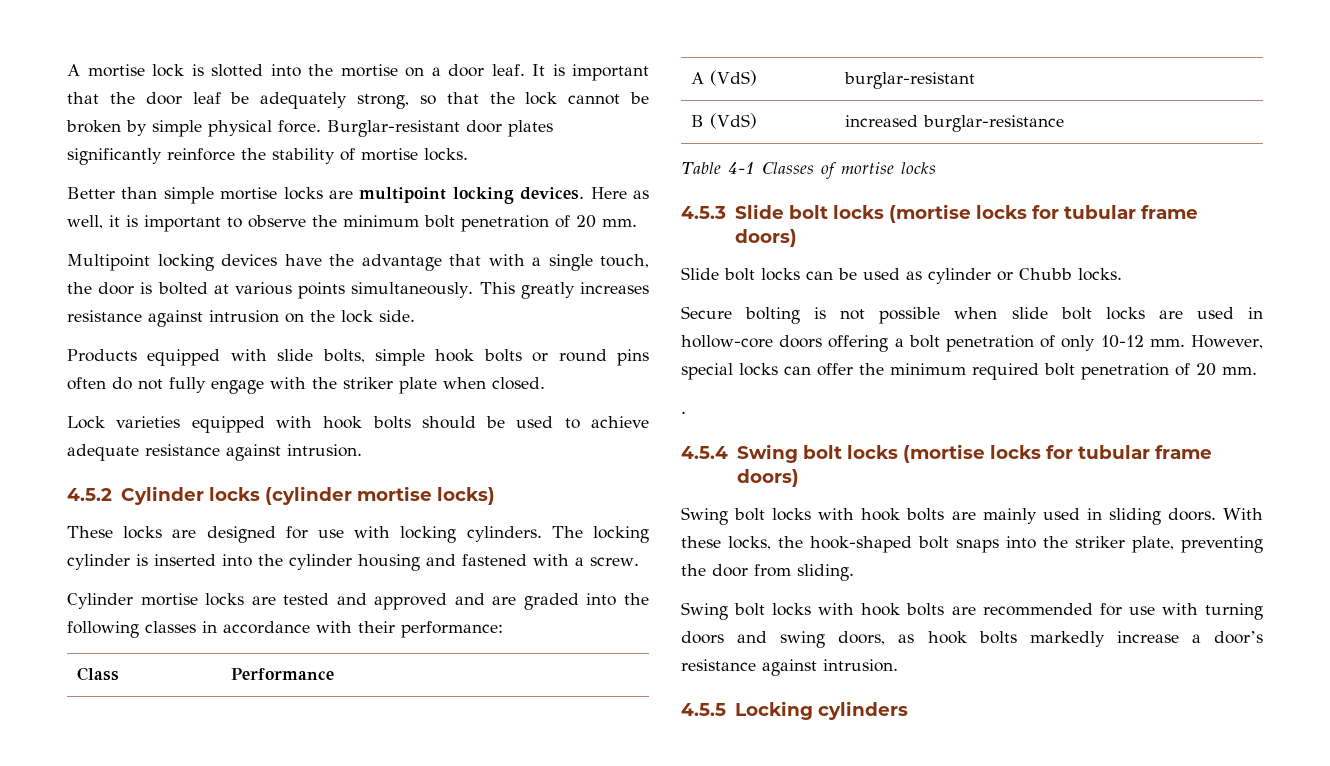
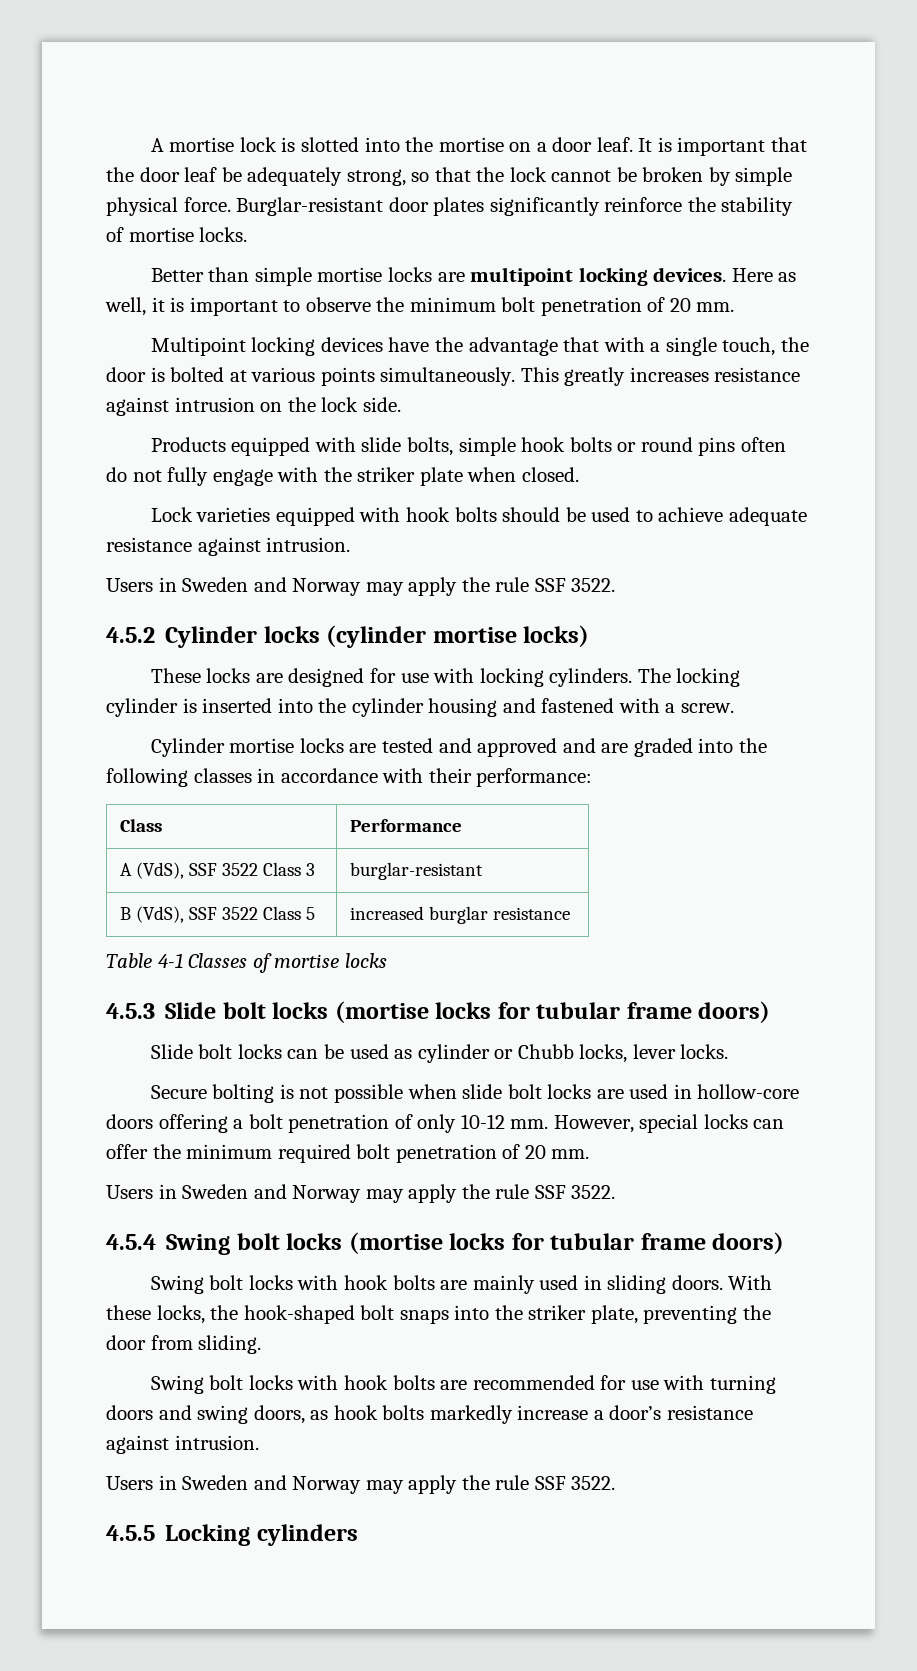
  Lock varieties equipped with hook bolts should be used to achieve adequate resistance against intrusion.
+ Users in Sweden and Norway may apply the rule SSF 3522.
- A (VdS) | burglar-resistant
- B (VdS) | increased burglar-resistance
+ A (VdS), SSF 3522 Class 3 | burglar-resistant
+ B (VdS), SSF 3522 Class 5 | increased burglar resistance
- Slide bolt locks can be used as cylinder or Chubb locks.
+ Slide bolt locks can be used as cylinder or Chubb locks, lever locks.
  However, special locks can offer the minimum required bolt penetration of 20 mm.
- .
+ Users in Sweden and Norway may apply the rule SSF 3522.
  Swing bolt locks with hook bolts are recommended for use with turning doors and swing doors, as hook bolts markedly increase a door’s resistance against intrusion.
+ Users in Sweden and Norway may apply the rule SSF 3522.

